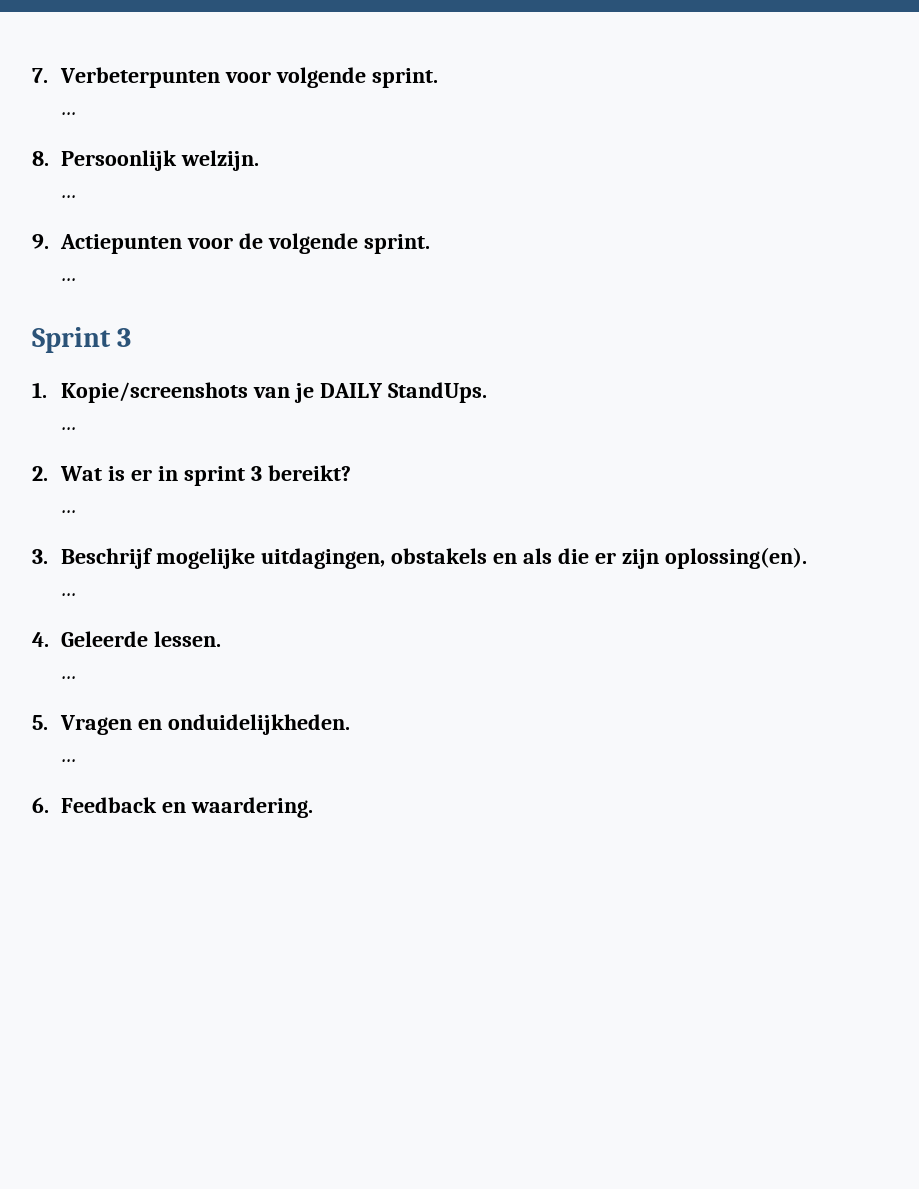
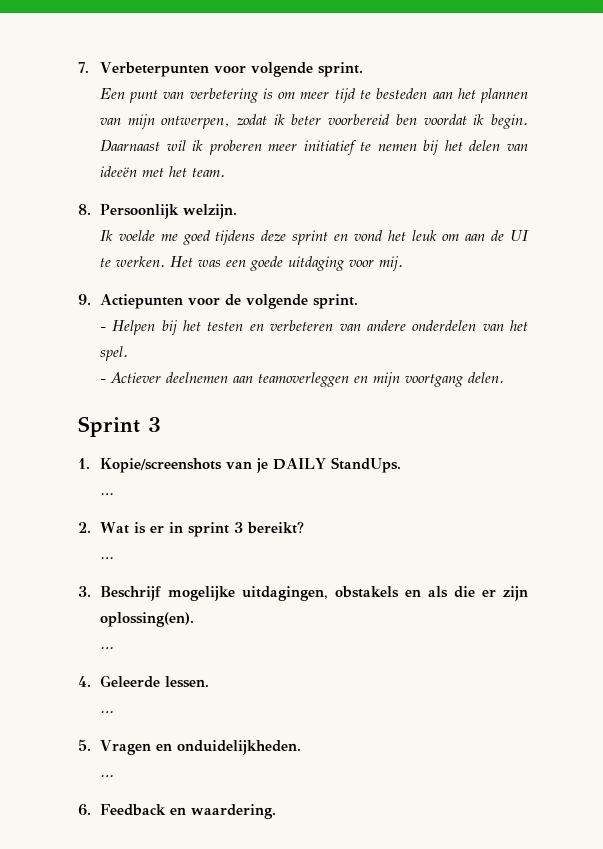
  7. Verbeterpunten voor volgende sprint.
- …
+ Een punt van verbetering is om meer tijd te besteden aan het plannen van mijn ontwerpen, zodat ik beter voorbereid ben voordat ik begin. Daarnaast wil ik proberen meer initiatief te nemen bij het delen van ideeën met het team.
  8. Persoonlijk welzijn.
- …
+ Ik voelde me goed tijdens deze sprint en vond het leuk om aan de UI te werken. Het was een goede uitdaging voor mij.
  9. Actiepunten voor de volgende sprint.
- …
+ - Helpen bij het testen en verbeteren van andere onderdelen van het spel.
+ - Actiever deelnemen aan teamoverleggen en mijn voortgang delen.

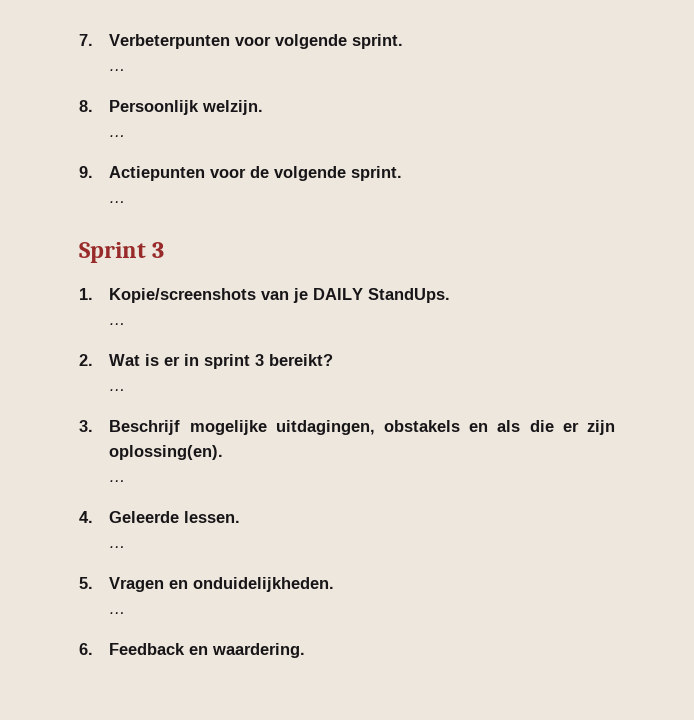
  7. Verbeterpunten voor volgende sprint.
- Een punt van verbetering is om meer tijd te besteden aan het plannen van mijn ontwerpen, zodat ik beter voorbereid ben voordat ik begin. Daarnaast wil ik proberen meer initiatief te nemen bij het delen van ideeën met het team.
+ …
  8. Persoonlijk welzijn.
- Ik voelde me goed tijdens deze sprint en vond het leuk om aan de UI te werken. Het was een goede uitdaging voor mij.
+ …
  9. Actiepunten voor de volgende sprint.
- - Helpen bij het testen en verbeteren van andere onderdelen van het spel.
- - Actiever deelnemen aan teamoverleggen en mijn voortgang delen.
+ …

